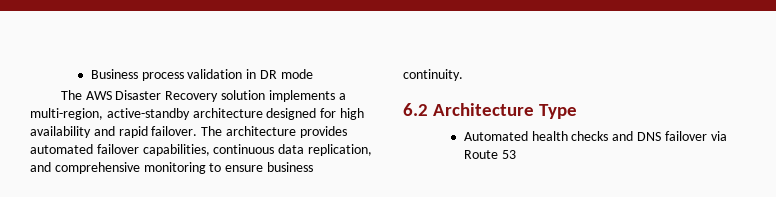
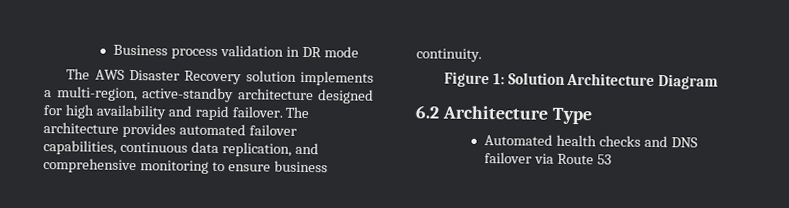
+ Figure 1: Solution Architecture Diagram

